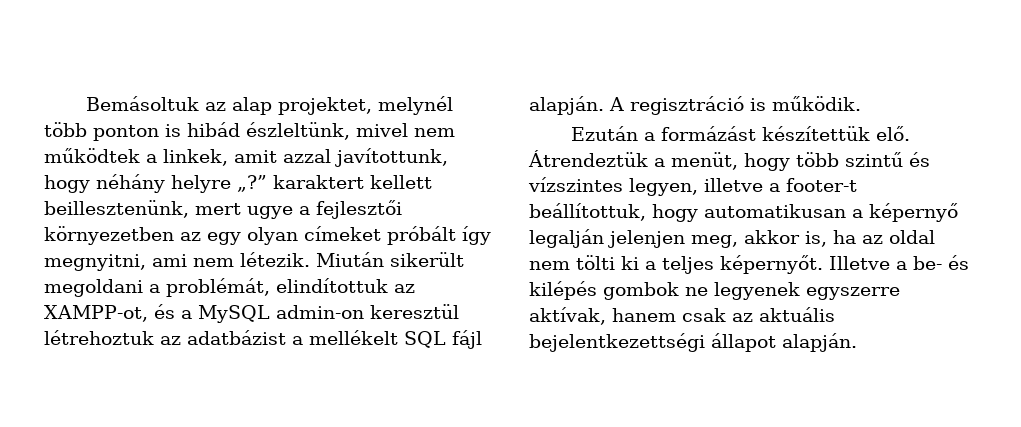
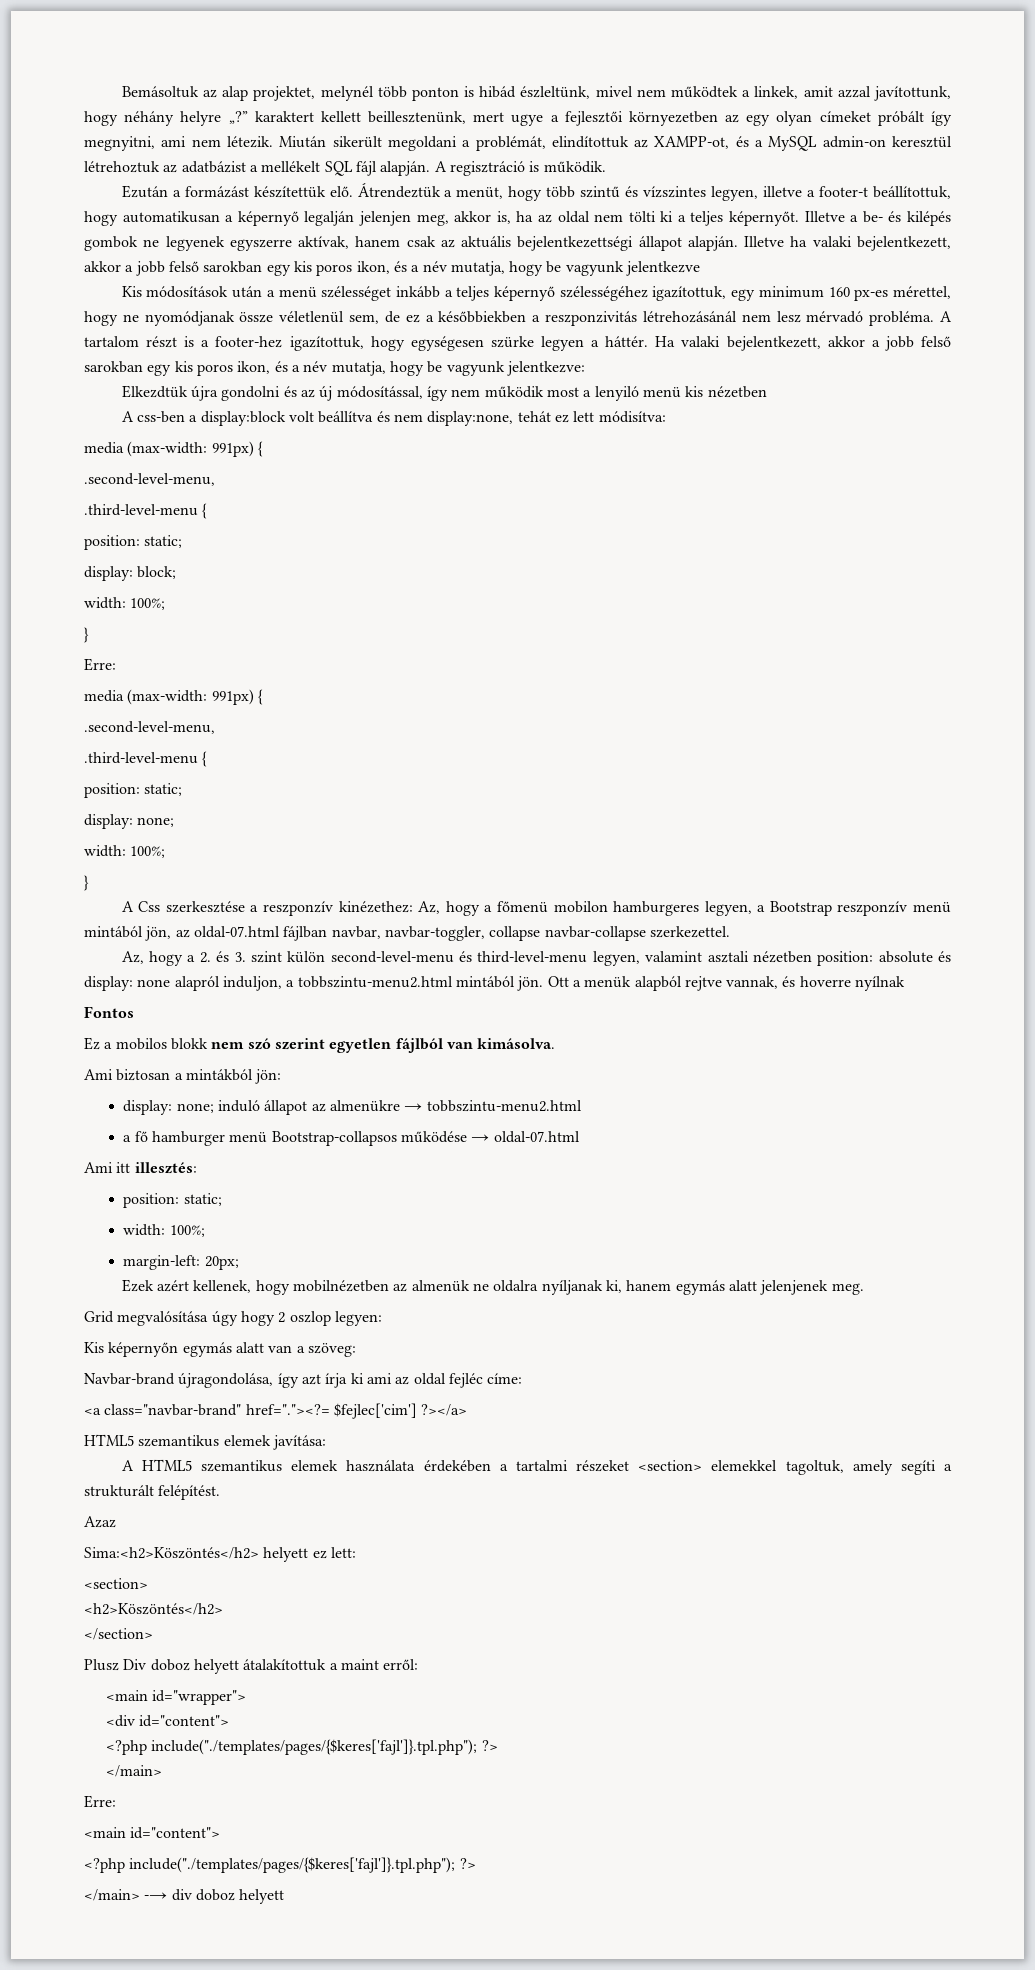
+ Illetve ha valaki bejelentkezett, akkor a jobb felső sarokban egy kis poros ikon, és a név mutatja, hogy be vagyunk jelentkezve
+ Kis módosítások után a menü szélességet inkább a teljes képernyő szélességéhez igazítottuk, egy minimum 160 px-es mérettel, hogy ne nyomódjanak össze véletlenül sem, de ez a későbbiekben a reszponzivitás létrehozásánál nem lesz mérvadó probléma. A tartalom részt is a footer-hez igazítottuk, hogy egységesen szürke legyen a háttér. Ha valaki bejelentkezett, akkor a jobb felső sarokban egy kis poros ikon, és a név mutatja, hogy be vagyunk jelentkezve:
+ Elkezdtük újra gondolni és az új módosítással, így nem működik most a lenyiló menü kis nézetben
+ A css-ben a display:block volt beállítva és nem display:none, tehát ez lett módisítva:
+ media (max-width: 991px) {
+ .second-level-menu,
+ .third-level-menu {
+ position: static;
+ display: block;
+ width: 100%;
+ }
+ Erre:
+ media (max-width: 991px) {
+ .second-level-menu,
+ .third-level-menu {
+ position: static;
+ display: none;
+ width: 100%;
+ }
+ A Css szerkesztése a reszponzív kinézethez: Az, hogy a főmenü mobilon hamburgeres legyen, a Bootstrap reszponzív menü mintából jön, az oldal-07.html fájlban navbar, navbar-toggler, collapse navbar-collapse szerkezettel.
+ Az, hogy a 2. és 3. szint külön second-level-menu és third-level-menu legyen, valamint asztali nézetben position: absolute és display: none alapról induljon, a tobbszintu-menu2.html mintából jön. Ott a menük alapból rejtve vannak, és hoverre nyílnak
+ Fontos
+ Ez a mobilos blokk nem szó szerint egyetlen fájlból van kimásolva.
+ Ami biztosan a mintákból jön:
+ display: none; induló állapot az almenükre → tobbszintu-menu2.html
+ a fő hamburger menü Bootstrap-collapsos működése → oldal-07.html
+ Ami itt illesztés:
+ position: static;
+ width: 100%;
+ margin-left: 20px;
+ Ezek azért kellenek, hogy mobilnézetben az almenük ne oldalra nyíljanak ki, hanem egymás alatt jelenjenek meg.
+ Grid megvalósítása úgy hogy 2 oszlop legyen:
+ Kis képernyőn egymás alatt van a szöveg:
+ Navbar-brand újragondolása, így azt írja ki ami az oldal fejléc címe:
+ <a class="navbar-brand" href="."><?= $fejlec['cim'] ?></a>
+ HTML5 szemantikus elemek javítása:
+ A HTML5 szemantikus elemek használata érdekében a tartalmi részeket <section> elemekkel tagoltuk, amely segíti a strukturált felépítést.
+ Azaz
+ Sima:<h2>Köszöntés</h2> helyett ez lett:
+ <section>
+ <h2>Köszöntés</h2>
+ </section>
+ Plusz Div doboz helyett átalakítottuk a maint erről:
+ <main id="wrapper">
+ <div id="content">
+ <?php include("./templates/pages/{$keres['fajl']}.tpl.php"); ?>
+ </main>
+ Erre:
+ <main id="content">
+ <?php include("./templates/pages/{$keres['fajl']}.tpl.php"); ?>
+ </main> -→ div doboz helyett

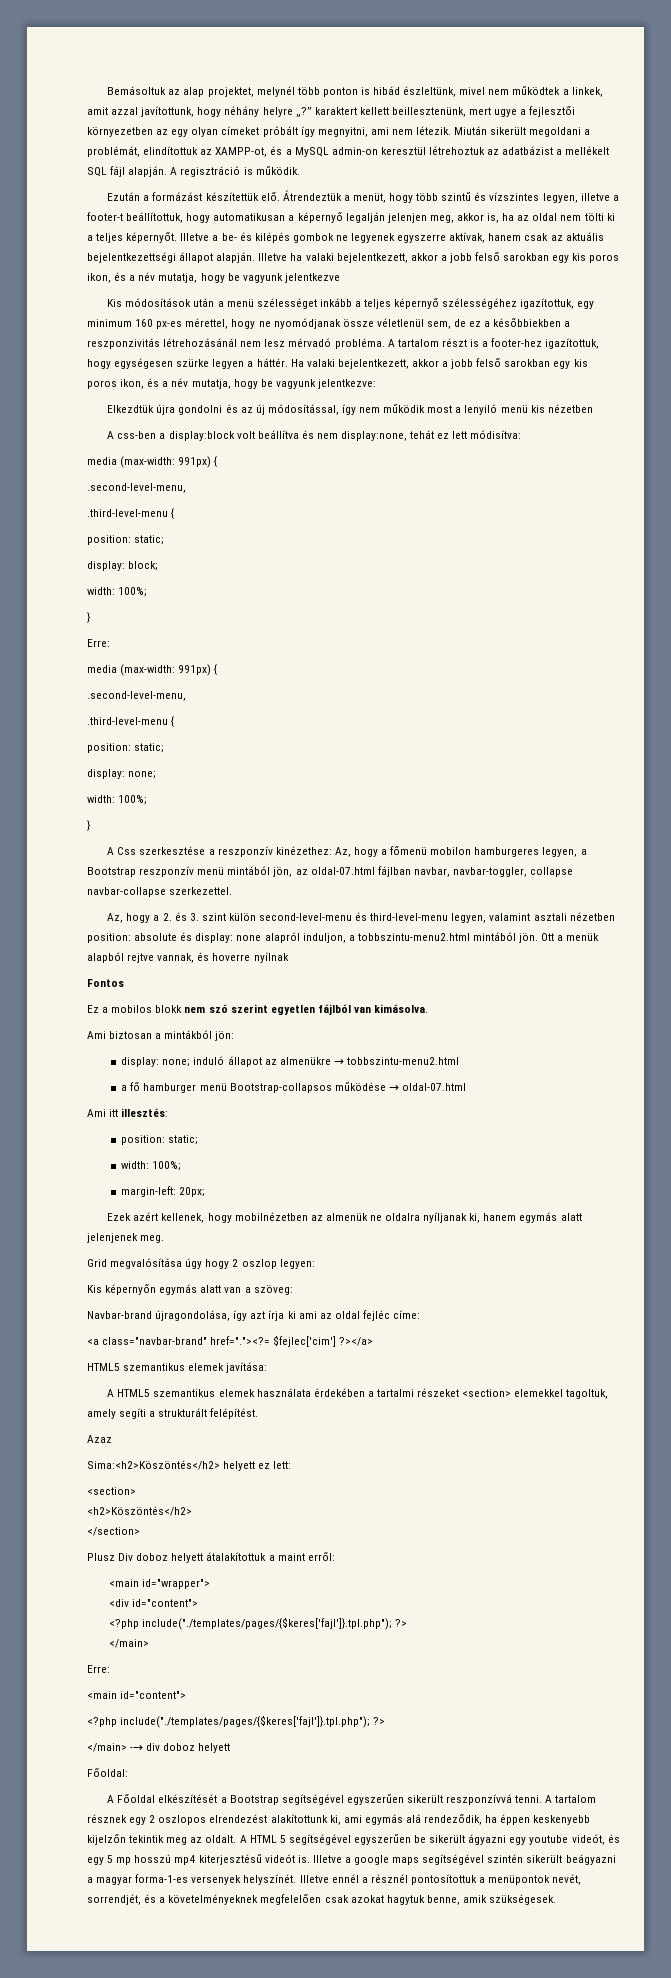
+ Főoldal:
+ A Főoldal elkészítését a Bootstrap segítségével egyszerűen sikerült reszponzívvá tenni. A tartalom résznek egy 2 oszlopos elrendezést alakítottunk ki, ami egymás alá rendeződik, ha éppen keskenyebb kijelzőn tekintik meg az oldalt. A HTML 5 segítségével egyszerűen be sikerült ágyazni egy youtube videót, és egy 5 mp hosszú mp4 kiterjesztésű videót is. Illetve a google maps segítségével szintén sikerült beágyazni a magyar forma-1-es versenyek helyszínét. Illetve ennél a résznél pontosítottuk a menüpontok nevét, sorrendjét, és a követelményeknek megfelelően csak azokat hagytuk benne, amik szükségesek.

